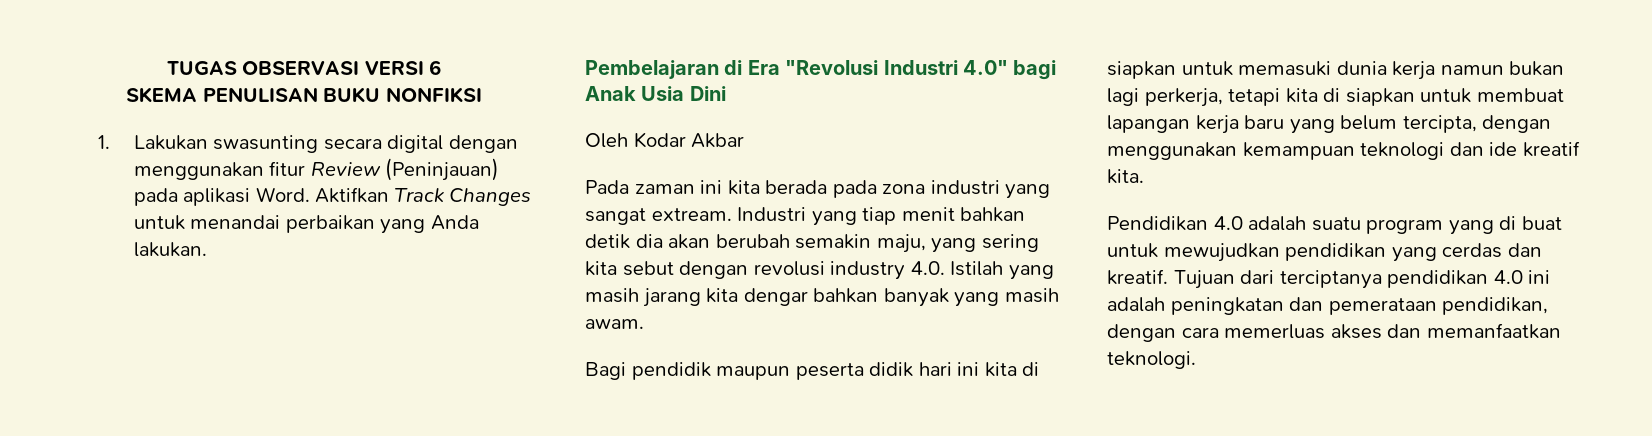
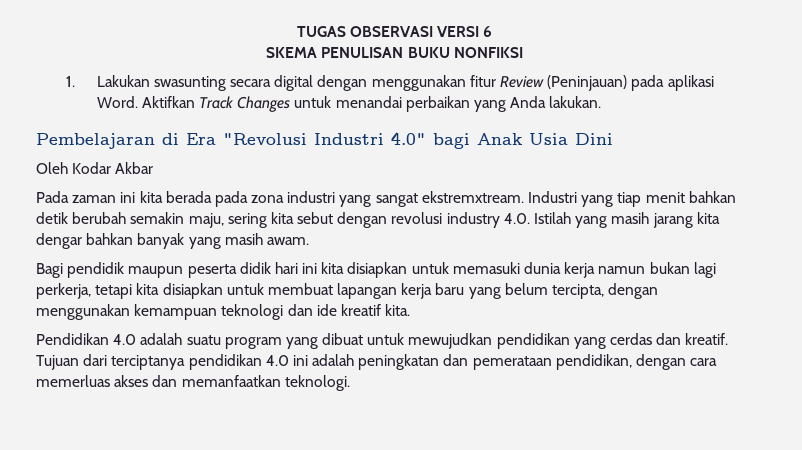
- Pada zaman ini kita berada pada zona industri yang sangat extream.
+ Pada zaman ini kita berada pada zona industri yang sangat ekstremxtream.
- Industri yang tiap menit bahkan detik dia akan berubah semakin maju, yang sering kita sebut dengan revolusi industry 4.0. Istilah yang masih jarang kita dengar bahkan banyak yang masih awam.
+ Industri yang tiap menit bahkan detik berubah semakin maju, sering kita sebut dengan revolusi industry 4.0. Istilah yang masih jarang kita dengar bahkan banyak yang masih awam.
- Bagi pendidik maupun peserta didik hari ini kita di siapkan untuk memasuki dunia kerja namun bukan lagi perkerja, tetapi kita di siapkan untuk membuat lapangan kerja baru yang belum tercipta, dengan menggunakan kemampuan teknologi dan ide kreatif kita.
+ Bagi pendidik maupun peserta didik hari ini kita disiapkan untuk memasuki dunia kerja namun bukan lagi perkerja, tetapi kita disiapkan untuk membuat lapangan kerja baru yang belum tercipta, dengan menggunakan kemampuan teknologi dan ide kreatif kita.
- Pendidikan 4.0 adalah suatu program yang di buat untuk mewujudkan pendidikan yang cerdas dan kreatif.
+ Pendidikan 4.0 adalah suatu program yang dibuat untuk mewujudkan pendidikan yang cerdas dan kreatif.

